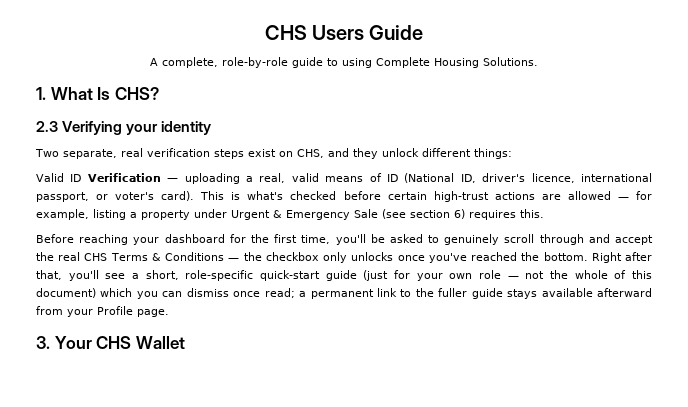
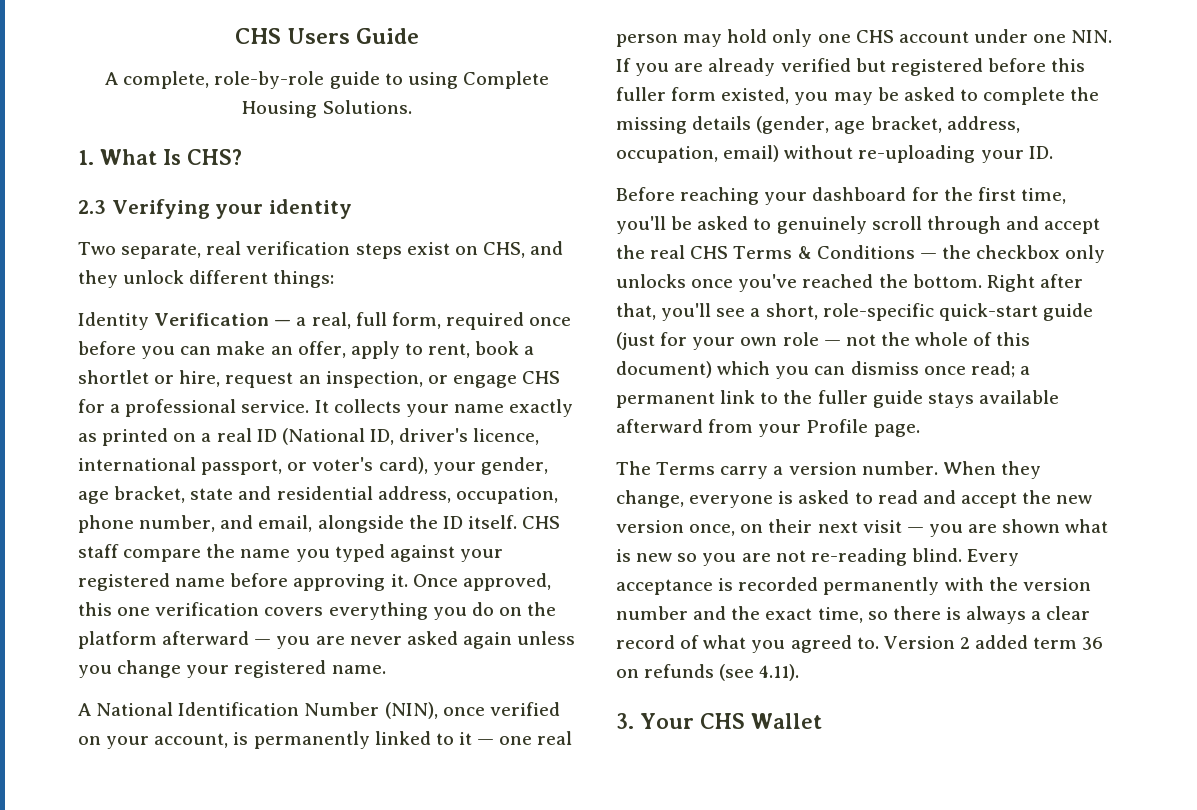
- Valid ID Verification — uploading a real, valid means of ID (National ID, driver's licence, international passport, or voter's card). This is what's checked before certain high-trust actions are allowed — for example, listing a property under Urgent & Emergency Sale (see section 6) requires this.
+ Identity Verification — a real, full form, required once before you can make an offer, apply to rent, book a shortlet or hire, request an inspection, or engage CHS for a professional service. It collects your name exactly as printed on a real ID (National ID, driver's licence, international passport, or voter's card), your gender, age bracket, state and residential address, occupation, phone number, and email, alongside the ID itself. CHS staff compare the name you typed against your registered name before approving it. Once approved, this one verification covers everything you do on the platform afterward — you are never asked again unless you change your registered name.
+ A National Identification Number (NIN), once verified on your account, is permanently linked to it — one real person may hold only one CHS account under one NIN. If you are already verified but registered before this fuller form existed, you may be asked to complete the missing details (gender, age bracket, address, occupation, email) without re-uploading your ID.
+ The Terms carry a version number. When they change, everyone is asked to read and accept the new version once, on their next visit — you are shown what is new so you are not re-reading blind. Every acceptance is recorded permanently with the version number and the exact time, so there is always a clear record of what you agreed to. Version 2 added term 36 on refunds (see 4.11).

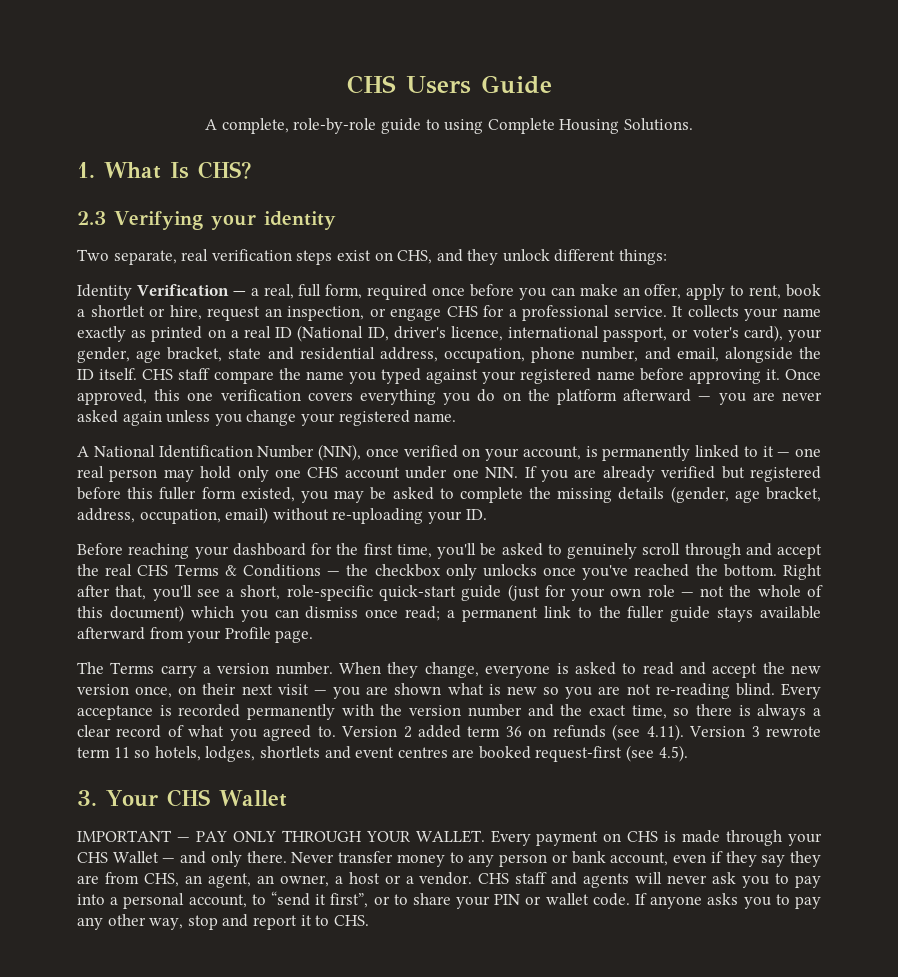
- Version 2 added term 36 on refunds (see 4.11).
+ Version 2 added term 36 on refunds (see 4.11). Version 3 rewrote term 11 so hotels, lodges, shortlets and event centres are booked request-first (see 4.5).
  3. Your CHS Wallet
+ IMPORTANT — PAY ONLY THROUGH YOUR WALLET. Every payment on CHS is made through your CHS Wallet — and only there. Never transfer money to any person or bank account, even if they say they are from CHS, an agent, an owner, a host or a vendor. CHS staff and agents will never ask you to pay into a personal account, to “send it first”, or to share your PIN or wallet code. If anyone asks you to pay any other way, stop and report it to CHS.

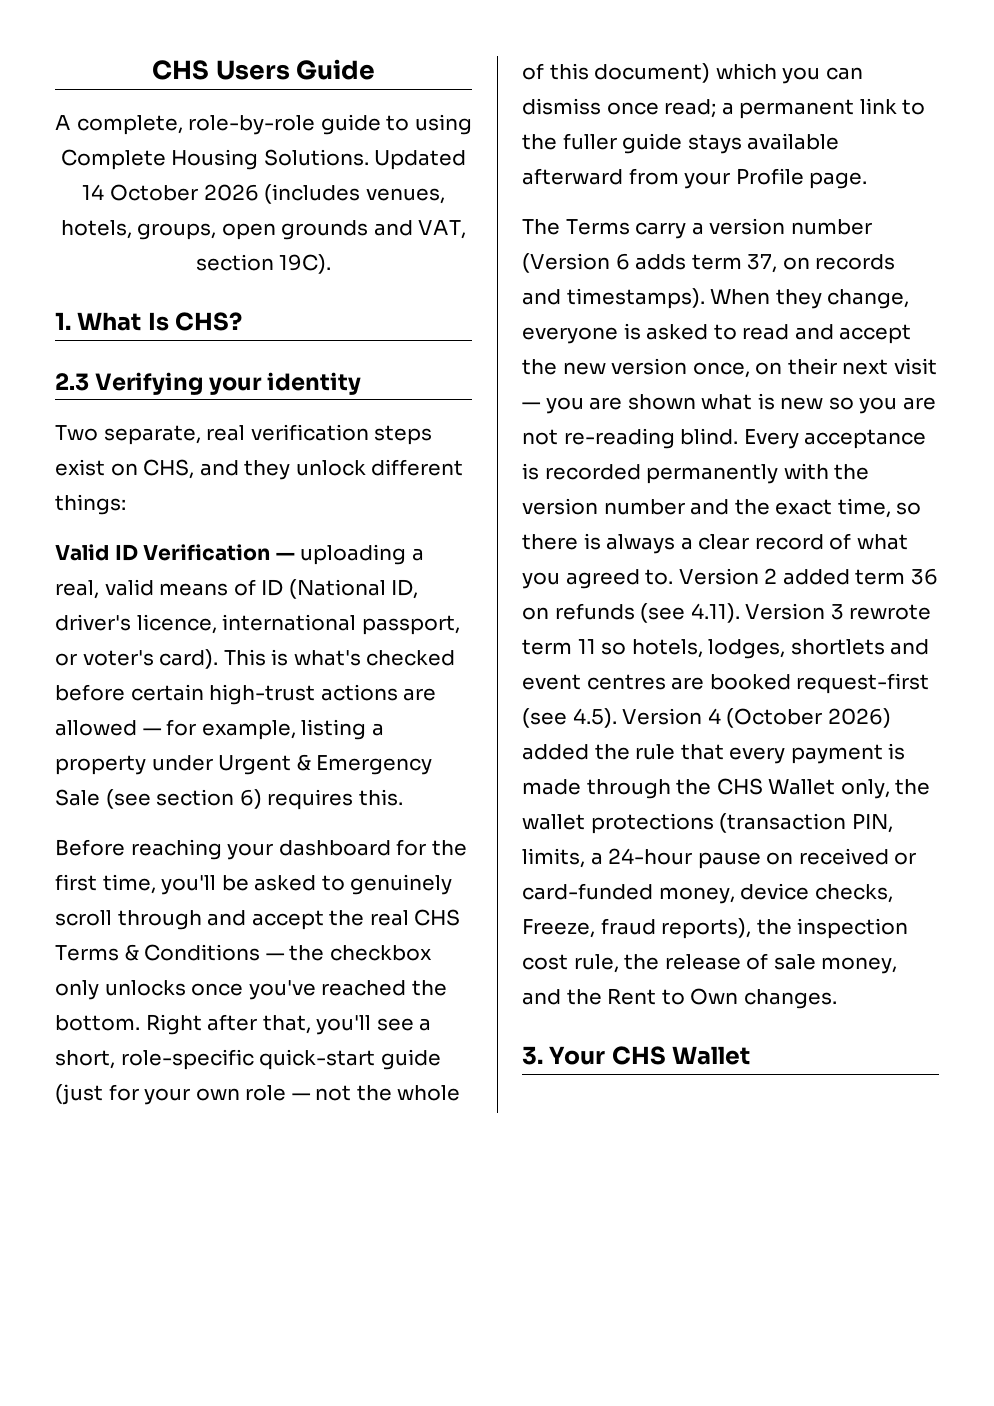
+ Updated 14 October 2026 (includes venues, hotels, groups, open grounds and VAT, section 19C).
- Identity Verification — a real, full form, required once before you can make an offer, apply to rent, book a shortlet or hire, request an inspection, or engage CHS for a professional service. It collects your name exactly as printed on a real ID (National ID, driver's licence, international passport, or voter's card), your gender, age bracket, state and residential address, occupation, phone number, and email, alongside the ID itself. CHS staff compare the name you typed against your registered name before approving it. Once approved, this one verification covers everything you do on the platform afterward — you are never asked again unless you change your registered name.
- A National Identification Number (NIN), once verified on your account, is permanently linked to it — one real person may hold only one CHS account under one NIN. If you are already verified but registered before this fuller form existed, you may be asked to complete the missing details (gender, age bracket, address, occupation, email) without re-uploading your ID.
+ Valid ID Verification — uploading a real, valid means of ID (National ID, driver's licence, international passport, or voter's card). This is what's checked before certain high-trust actions are allowed — for example, listing a property under Urgent & Emergency Sale (see section 6) requires this.
- The Terms carry a version number.
+ The Terms carry a version number (Version 6 adds term 37, on records and timestamps).
- Version 2 added term 36 on refunds (see 4.11). Version 3 rewrote term 11 so hotels, lodges, shortlets and event centres are booked request-first (see 4.5).
+ Version 2 added term 36 on refunds (see 4.11). Version 3 rewrote term 11 so hotels, lodges, shortlets and event centres are booked request-first (see 4.5). Version 4 (October 2026) added the rule that every payment is made through the CHS Wallet only, the wallet protections (transaction PIN, limits, a 24-hour pause on received or card-funded money, device checks, Freeze, fraud reports), the inspection cost rule, the release of sale money, and the Rent to Own changes.
  3. Your CHS Wallet
- IMPORTANT — PAY ONLY THROUGH YOUR WALLET. Every payment on CHS is made through your CHS Wallet — and only there. Never transfer money to any person or bank account, even if they say they are from CHS, an agent, an owner, a host or a vendor. CHS staff and agents will never ask you to pay into a personal account, to “send it first”, or to share your PIN or wallet code. If anyone asks you to pay any other way, stop and report it to CHS.

